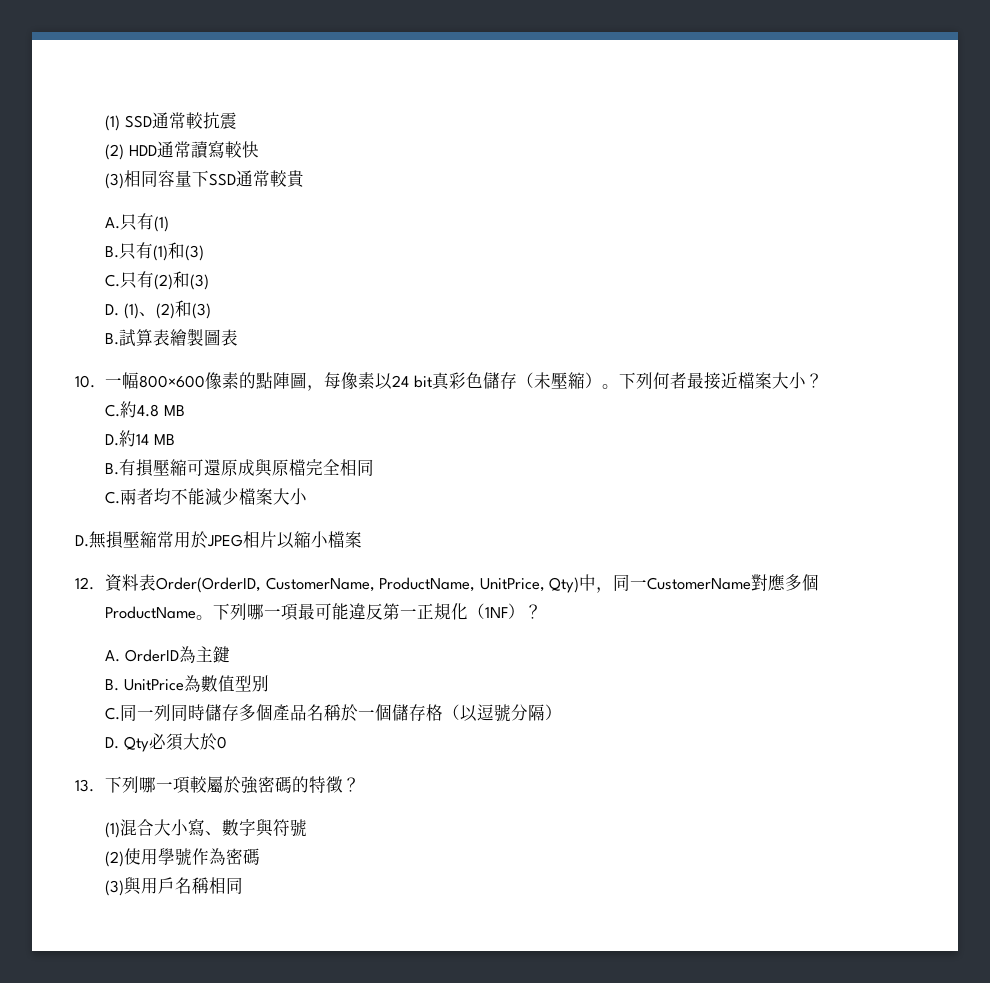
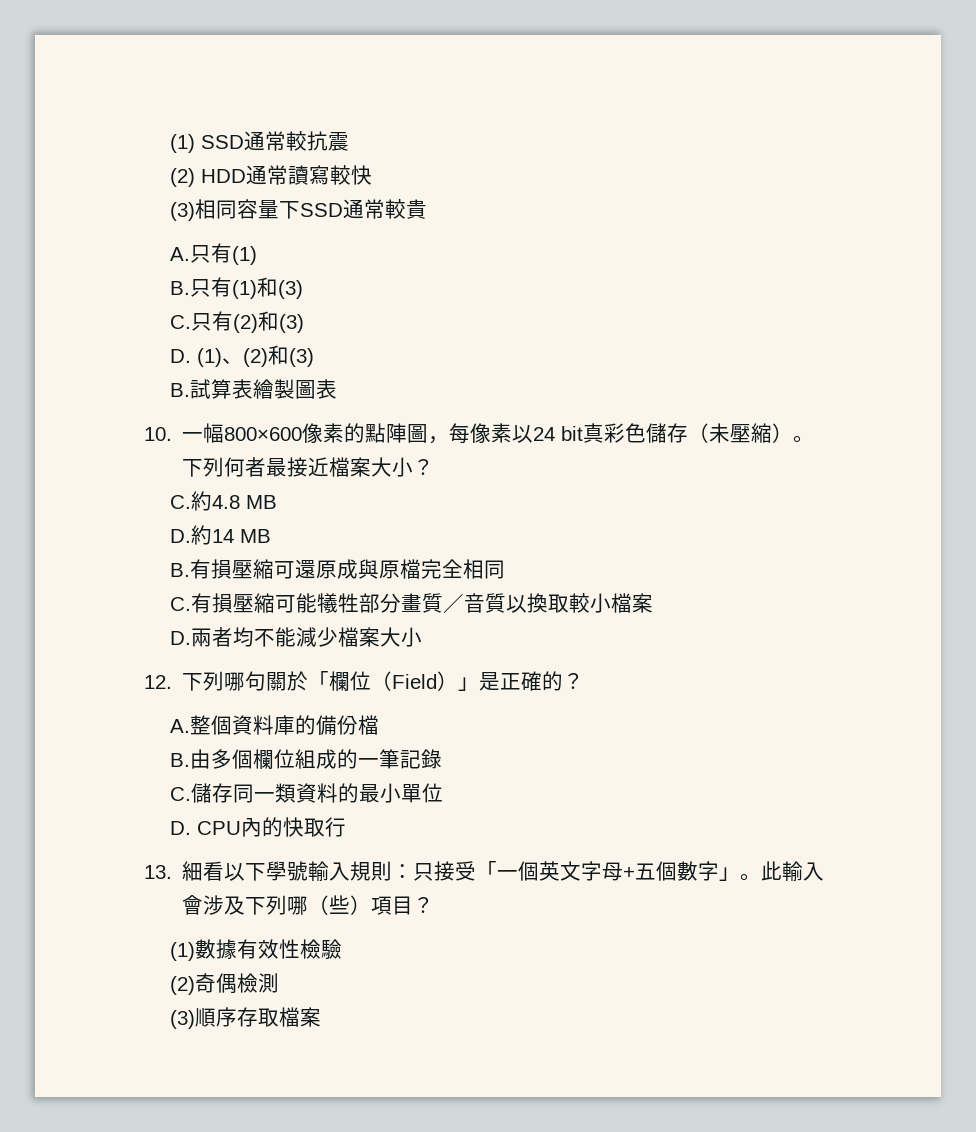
- C.兩者均不能減少檔案大小
+ C.有損壓縮可能犧牲部分畫質／音質以換取較小檔案
+ D.兩者均不能減少檔案大小
- D.無損壓縮常用於JPEG相片以縮小檔案
- 12.資料表Order(OrderID, CustomerName, ProductName, UnitPrice, Qty)中，同一CustomerName對應多個ProductName。下列哪一項最可能違反第一正規化（1NF）？
- A. OrderID為主鍵
- B. UnitPrice為數值型別
- C.同一列同時儲存多個產品名稱於一個儲存格（以逗號分隔）
- D. Qty必須大於0
- 13.下列哪一項較屬於強密碼的特徵？
- (1)混合大小寫、數字與符號
- (2)使用學號作為密碼
- (3)與用戶名稱相同
+ 12.下列哪句關於「欄位（Field）」是正確的？
+ A.整個資料庫的備份檔
+ B.由多個欄位組成的一筆記錄
+ C.儲存同一類資料的最小單位
+ D. CPU內的快取行
+ 13.細看以下學號輸入規則：只接受「一個英文字母+五個數字」。此輸入會涉及下列哪（些）項目？
+ (1)數據有效性檢驗
+ (2)奇偶檢測
+ (3)順序存取檔案

